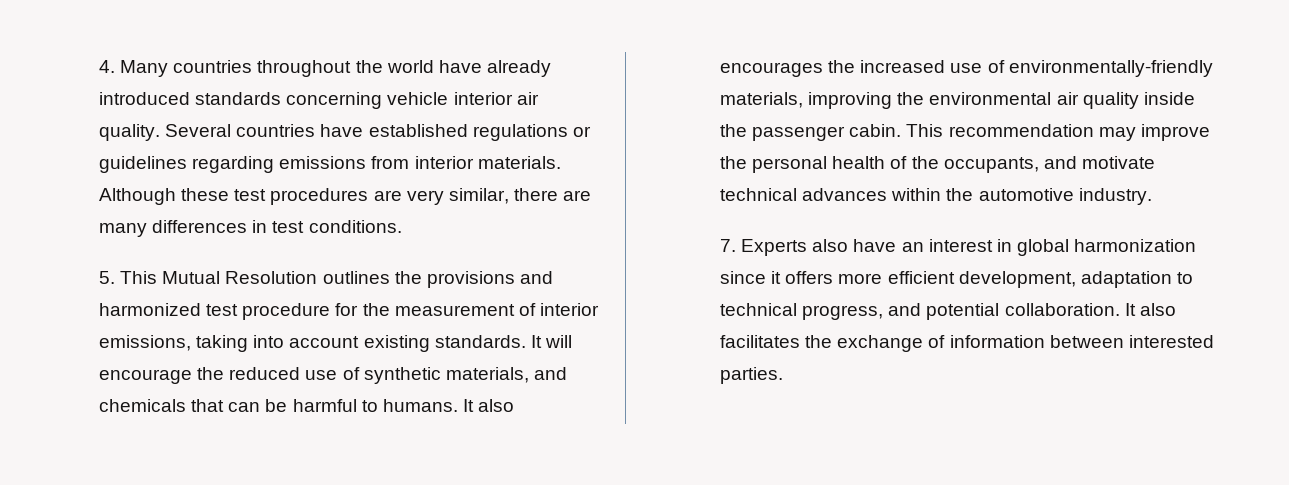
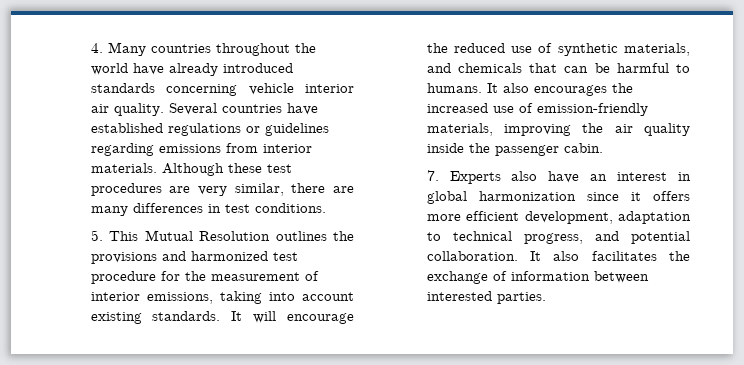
- It also encourages the increased use of environmentally-friendly materials, improving the environmental air quality inside the passenger cabin. This recommendation may improve the personal health of the occupants, and motivate technical advances within the automotive industry.
+ It also encourages the increased use of emission-friendly materials, improving the air quality inside the passenger cabin.

